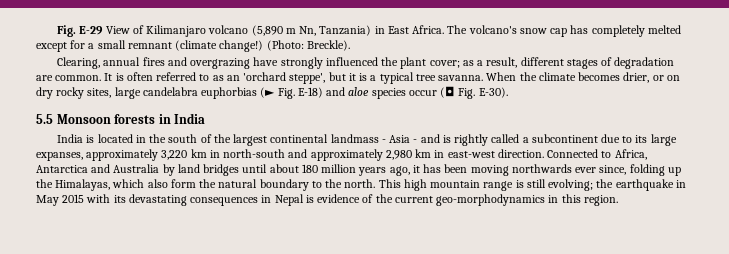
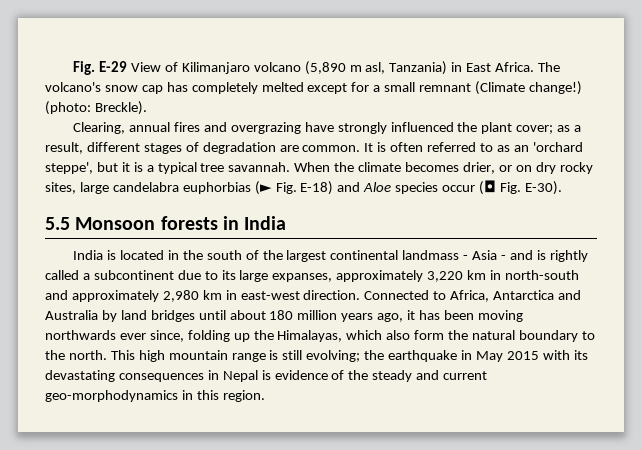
- Fig. E-29 View of Kilimanjaro volcano (5,890 m Nn, Tanzania) in East Africa.
+ Fig. E-29 View of Kilimanjaro volcano (5,890 m asl, Tanzania) in East Africa.
- The volcano's snow cap has completely melted except for a small remnant (climate change!) (Photo: Breckle).
+ The volcano's snow cap has completely melted except for a small remnant (Climate change!) (photo: Breckle).
- It is often referred to as an 'orchard steppe', but it is a typical tree savanna.
+ It is often referred to as an 'orchard steppe', but it is a typical tree savannah.
- When the climate becomes drier, or on dry rocky sites, large candelabra euphorbias (► Fig. E-18) and aloe species occur (◘ Fig. E-30).
+ When the climate becomes drier, or on dry rocky sites, large candelabra euphorbias (► Fig. E-18) and Aloe species occur (◘ Fig. E-30).
- This high mountain range is still evolving; the earthquake in May 2015 with its devastating consequences in Nepal is evidence of the current geo-morphodynamics in this region.
+ This high mountain range is still evolving; the earthquake in May 2015 with its devastating consequences in Nepal is evidence of the steady and current geo-morphodynamics in this region.

